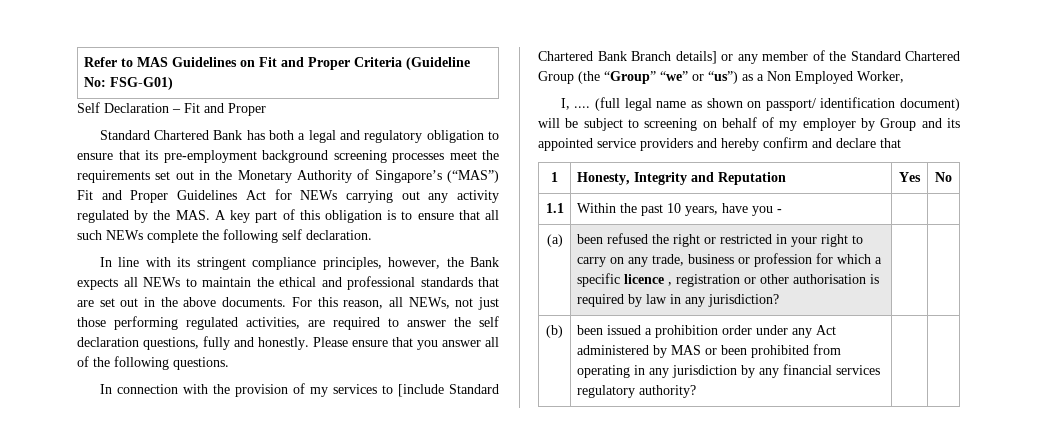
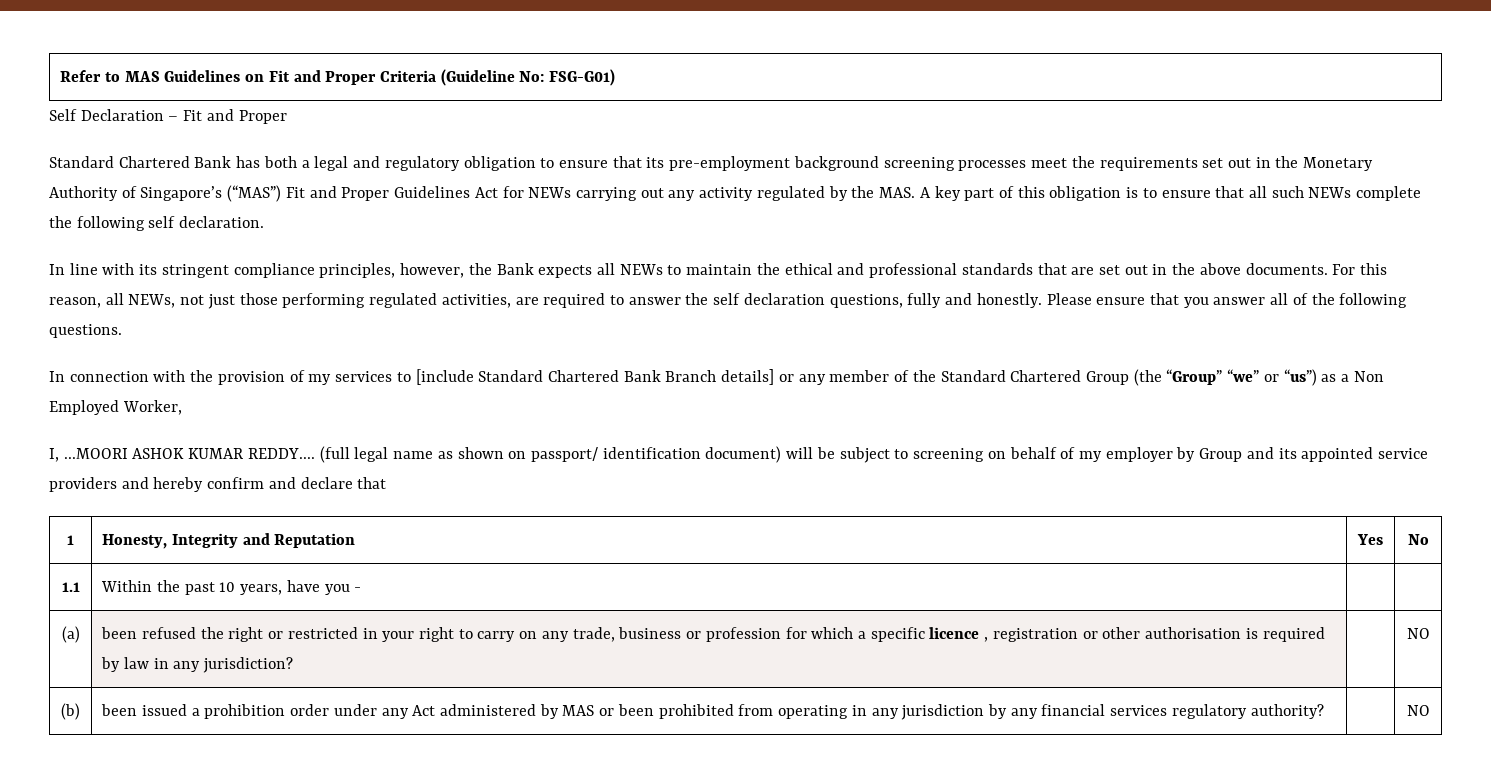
- I, ....
+ I, ...MOORI ASHOK KUMAR REDDY....
- (a) | been refused the right or restricted in your right to carry on any trade, business or profession for which a specific licence , registration or other authorisation is required by law in any jurisdiction? | |
+ (a) | been refused the right or restricted in your right to carry on any trade, business or profession for which a specific licence , registration or other authorisation is required by law in any jurisdiction? | | NO
- (b) | been issued a prohibition order under any Act administered by MAS or been prohibited from operating in any jurisdiction by any financial services regulatory authority? | |
+ (b) | been issued a prohibition order under any Act administered by MAS or been prohibited from operating in any jurisdiction by any financial services regulatory authority? | | NO

